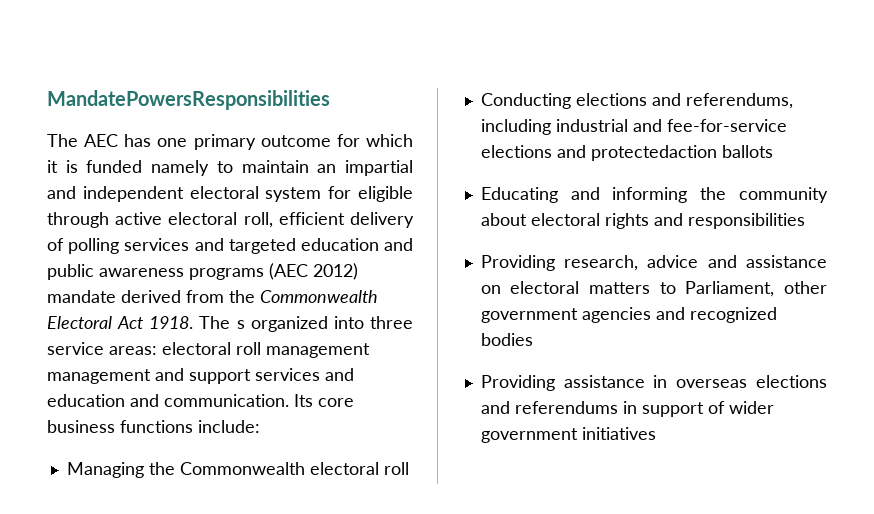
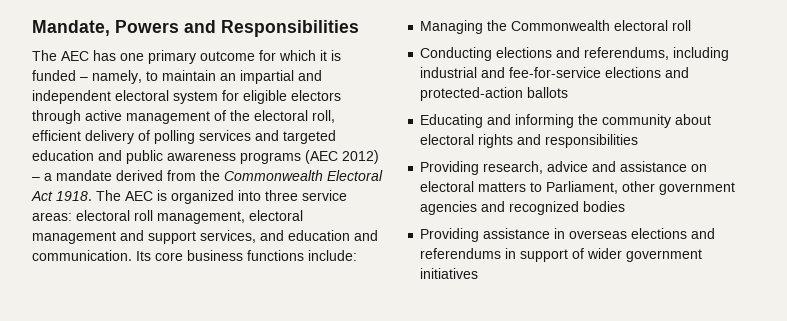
- MandatePowersResponsibilities
+ Mandate, Powers and Responsibilities
- The AEC has one primary outcome for which it is funded namely to maintain an impartial and independent electoral system for eligible through active electoral roll, efficient delivery of polling services and targeted education and public awareness programs (AEC 2012) mandate derived from the Commonwealth Electoral Act 1918.
+ The AEC has one primary outcome for which it is funded – namely, to maintain an impartial and independent electoral system for eligible electors through active management of the electoral roll, efficient delivery of polling services and targeted education and public awareness programs (AEC 2012) – a mandate derived from the Commonwealth Electoral Act 1918.
- The s organized into three service areas: electoral roll management management and support services and education and communication.
+ The AEC is organized into three service areas: electoral roll management, electoral management and support services, and education and communication.
- Conducting elections and referendums, including industrial and fee-for-service elections and protectedaction ballots
+ Conducting elections and referendums, including industrial and fee-for-service elections and protected-action ballots

